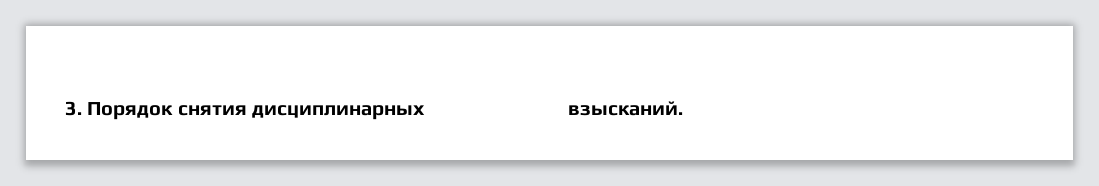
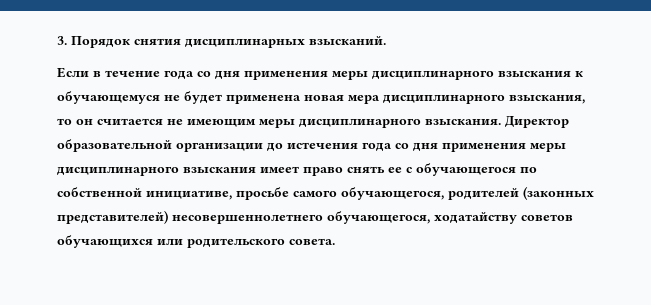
+ Если в течение года со дня применения меры дисциплинарного взыскания к обучающемуся не будет применена новая мера дисциплинарного взыскания, то он считается не имеющим меры дисциплинарного взыскания. Директор образовательной организации до истечения года со дня применения меры дисциплинарного взыскания имеет право снять ее с обучающегося по собственной инициативе, просьбе самого обучающегося, родителей (законных представителей) несовершеннолетнего обучающегося, ходатайству советов обучающихся или родительского совета.

